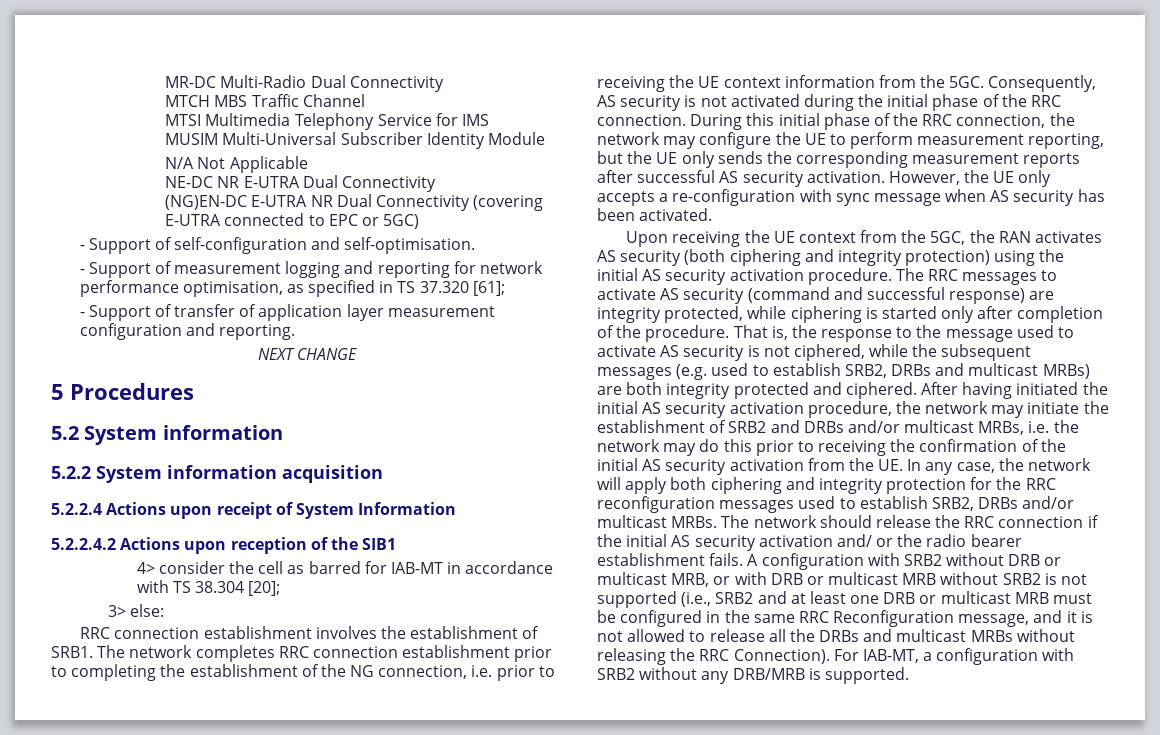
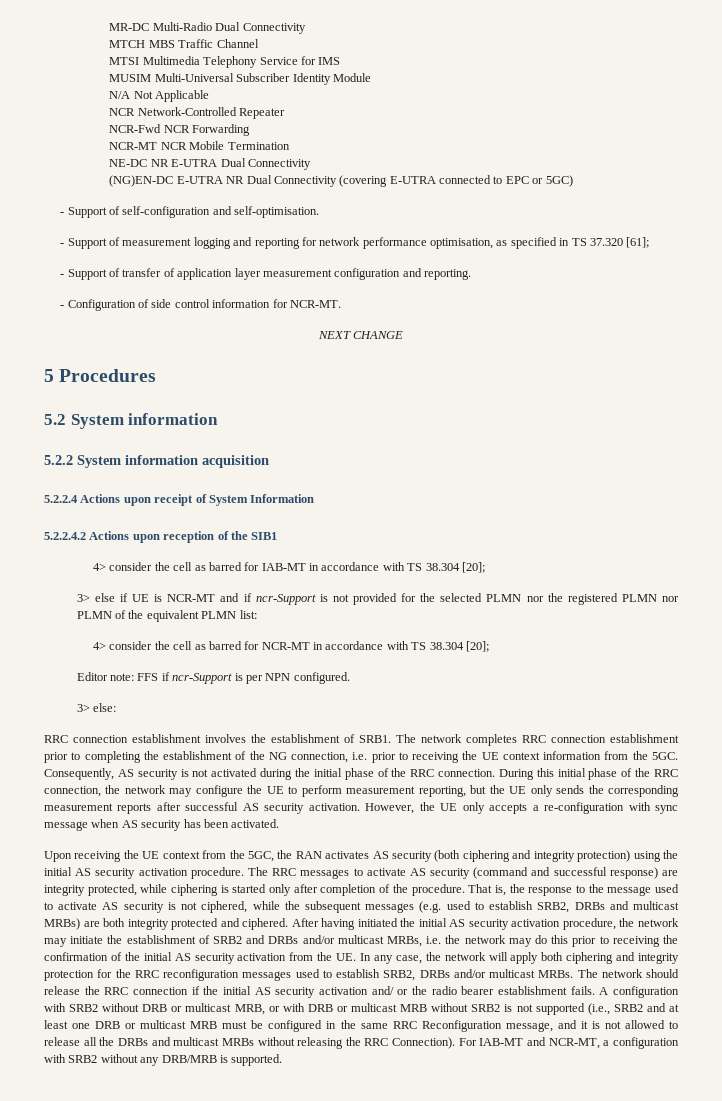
+ NCR Network-Controlled Repeater
+ NCR-Fwd NCR Forwarding
+ NCR-MT NCR Mobile Termination
+ - Configuration of side control information for NCR-MT.
+ 3> else if UE is NCR-MT and if ncr-Support is not provided for the selected PLMN nor the registered PLMN nor PLMN of the equivalent PLMN list:
+ 4> consider the cell as barred for NCR-MT in accordance with TS 38.304 [20];
+ Editor note: FFS if ncr-Support is per NPN configured.
- For IAB-MT, a configuration with SRB2 without any DRB/MRB is supported.
+ For IAB-MT and NCR-MT, a configuration with SRB2 without any DRB/MRB is supported.

